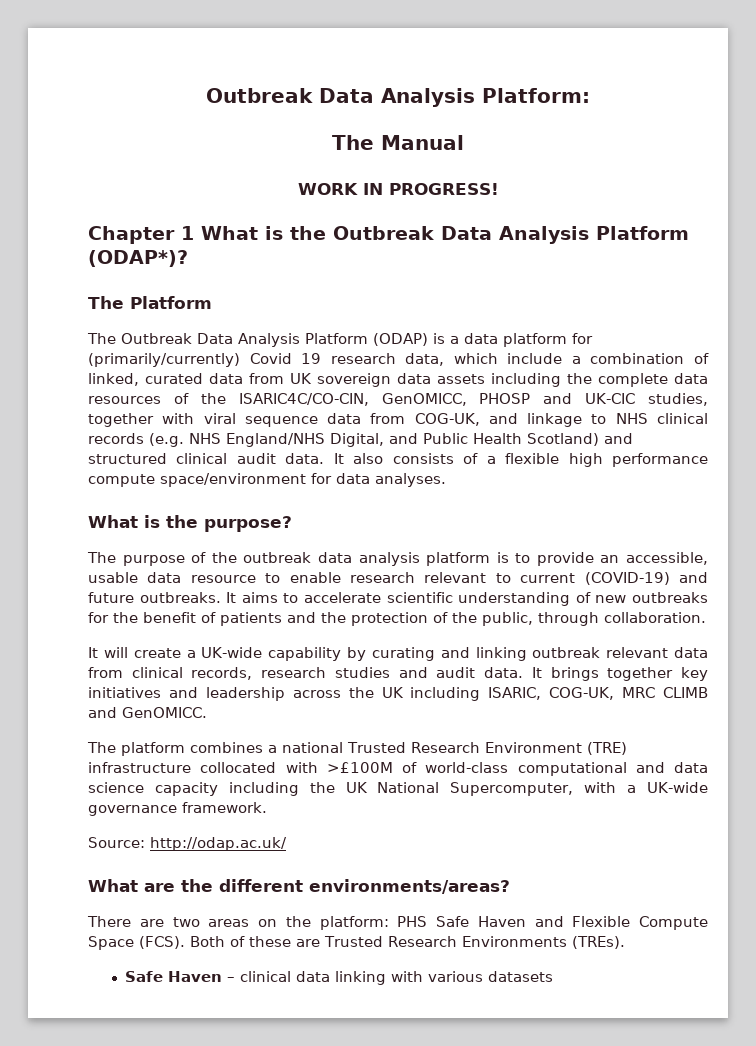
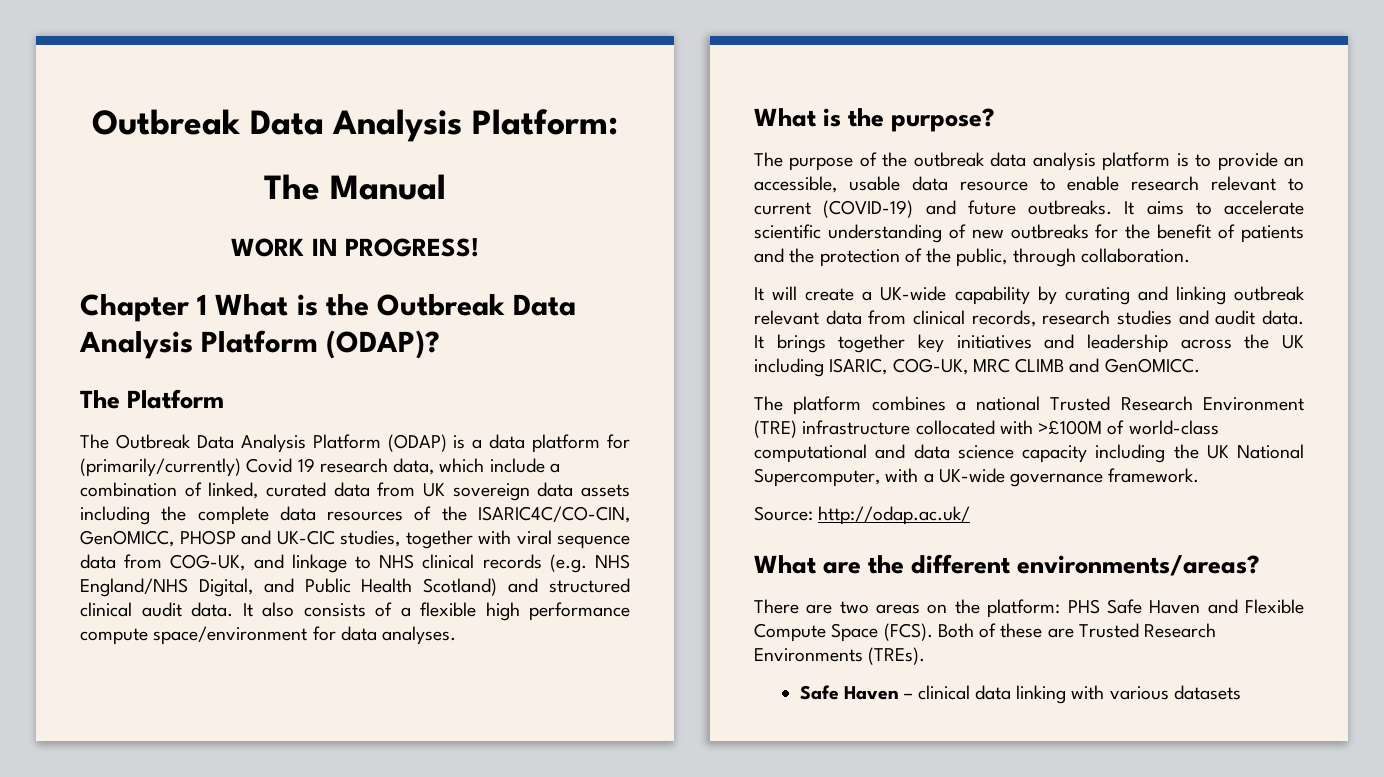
- Chapter 1 What is the Outbreak Data Analysis Platform (ODAP*)?
+ Chapter 1 What is the Outbreak Data Analysis Platform (ODAP)?

